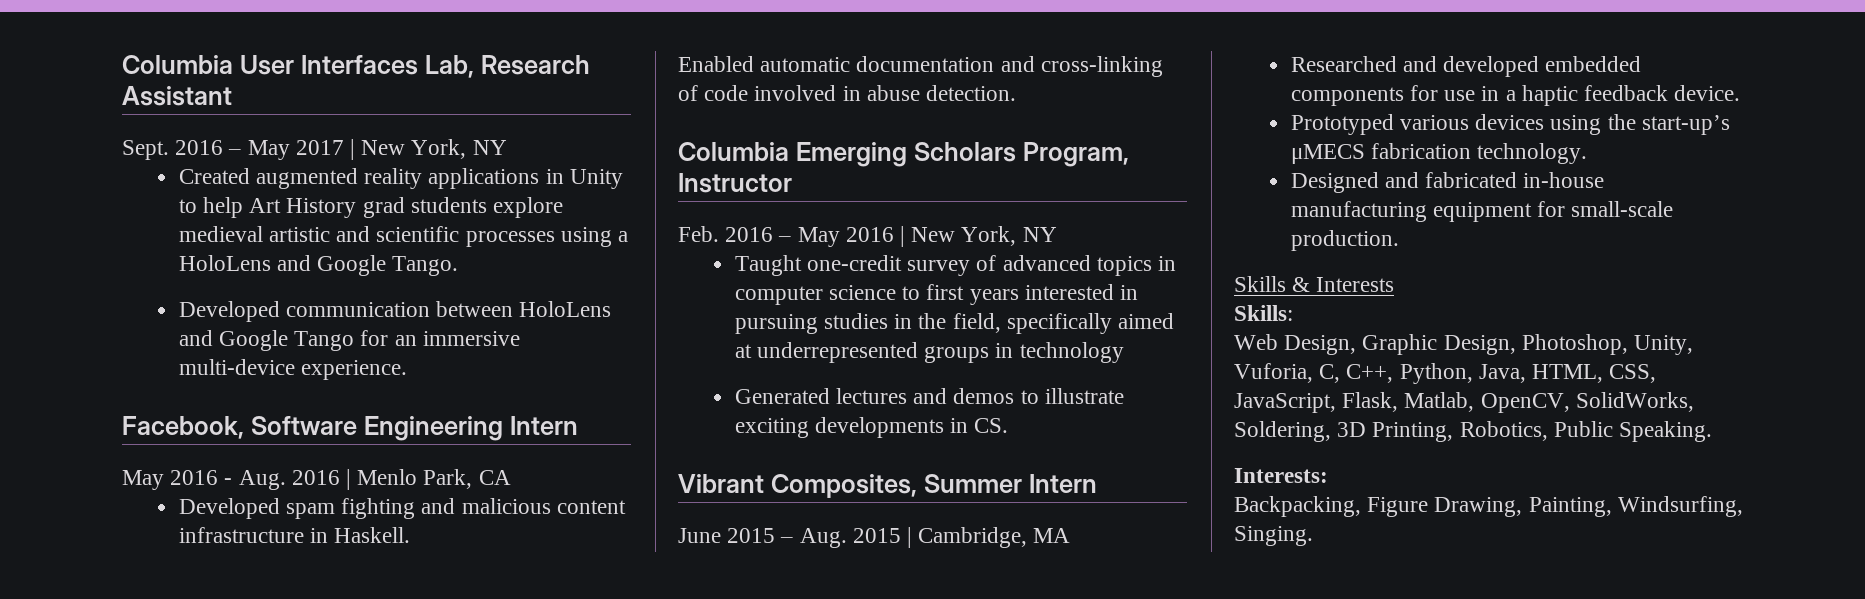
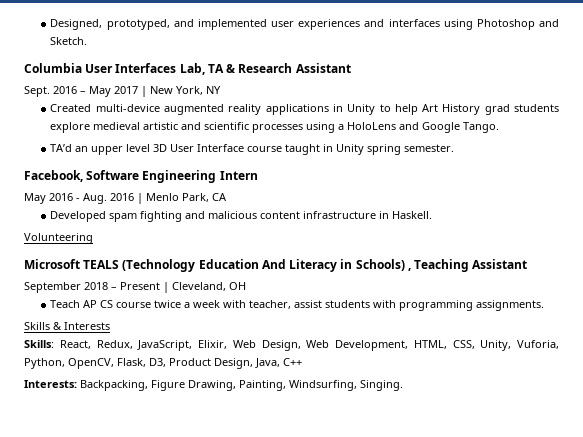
+ Designed, prototyped, and implemented user experiences and interfaces using Photoshop and Sketch.
- Columbia User Interfaces Lab, Research Assistant
+ Columbia User Interfaces Lab, TA & Research Assistant
- Created augmented reality applications in Unity to help Art History grad students explore medieval artistic and scientific processes using a HoloLens and Google Tango.
+ Created multi-device augmented reality applications in Unity to help Art History grad students explore medieval artistic and scientific processes using a HoloLens and Google Tango.
- Developed communication between HoloLens and Google Tango for an immersive multi-device experience.
+ TA’d an upper level 3D User Interface course taught in Unity spring semester.
- Enabled automatic documentation and cross-linking of code involved in abuse detection.
- Columbia Emerging Scholars Program, Instructor
- Feb. 2016 – May 2016 | New York, NY
- Taught one-credit survey of advanced topics in computer science to first years interested in pursuing studies in the field, specifically aimed at underrepresented groups in technology
- Generated lectures and demos to illustrate exciting developments in CS.
- Vibrant Composites, Summer Intern
- June 2015 – Aug. 2015 | Cambridge, MA
- Researched and developed embedded components for use in a haptic feedback device.
- Prototyped various devices using the start-up’s μMECS fabrication technology.
- Designed and fabricated in-house manufacturing equipment for small-scale production.
+ Volunteering
+ Microsoft TEALS (Technology Education And Literacy in Schools) , Teaching Assistant
+ September 2018 – Present | Cleveland, OH
+ Teach AP CS course twice a week with teacher, assist students with programming assignments.
  Skills & Interests
- Skills:
- Web Design, Graphic Design, Photoshop, Unity, Vuforia, C, C++, Python, Java, HTML, CSS, JavaScript, Flask, Matlab, OpenCV, SolidWorks, Soldering, 3D Printing, Robotics, Public Speaking.
+ Skills: React, Redux, JavaScript, Elixir, Web Design, Web Development, HTML, CSS, Unity, Vuforia, Python, OpenCV, Flask, D3, Product Design, Java, C++
- Interests:
- Backpacking, Figure Drawing, Painting, Windsurfing, Singing.
+ Interests: Backpacking, Figure Drawing, Painting, Windsurfing, Singing.

